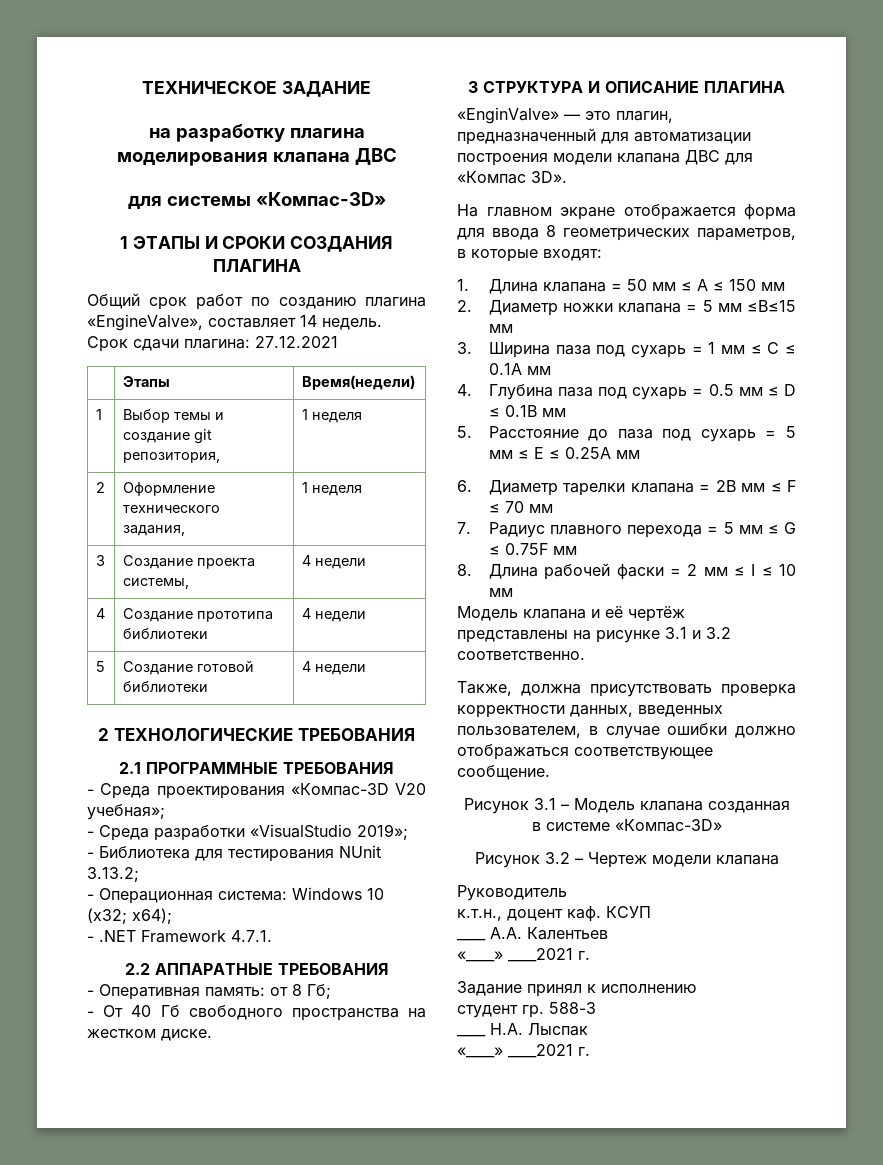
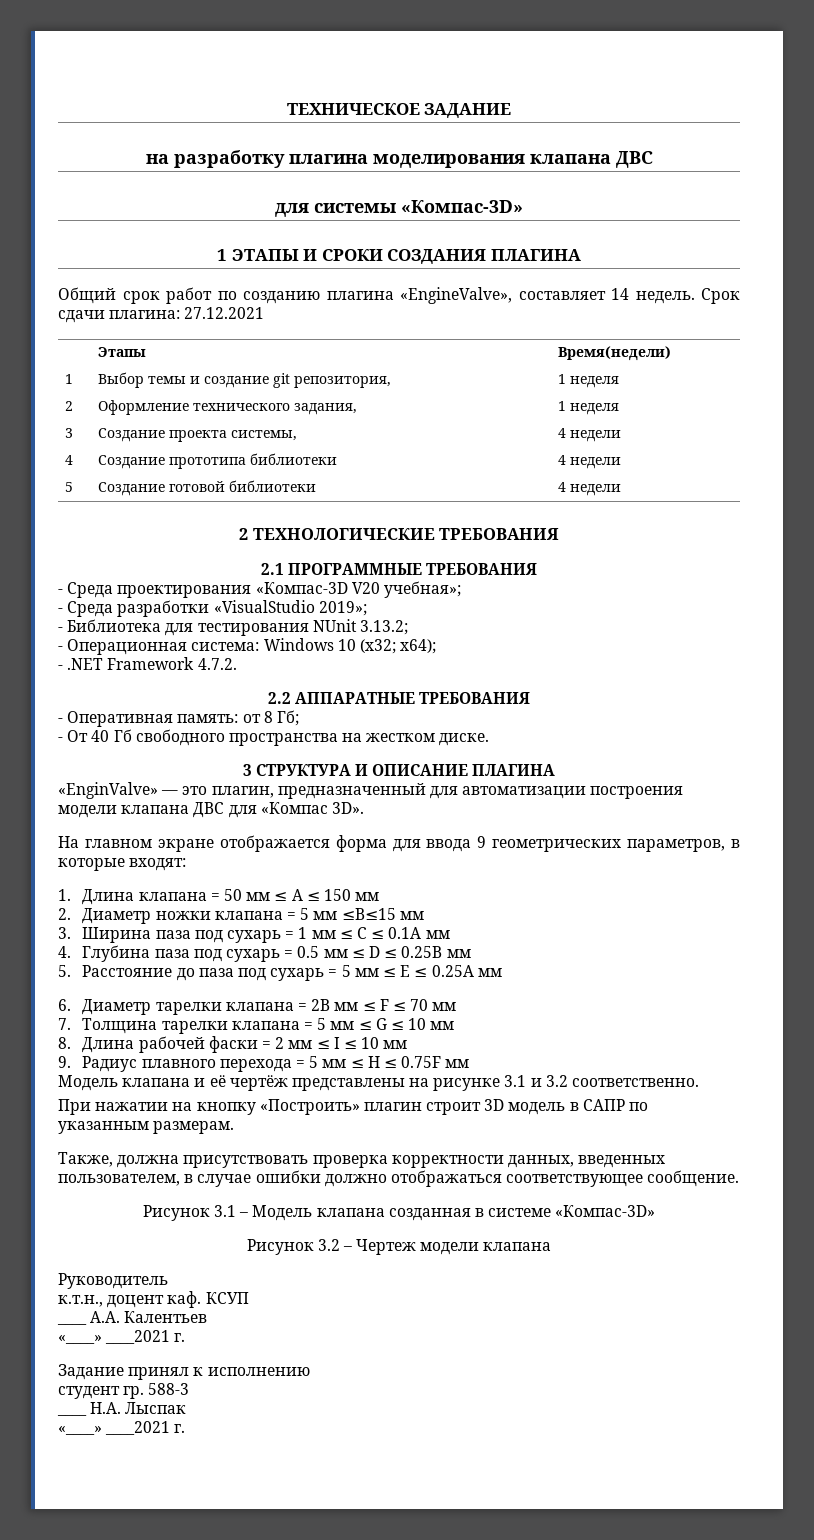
- - .NET Framework 4.7.1.
+ - .NET Framework 4.7.2.
- На главном экране отображается форма для ввода 8 геометрических параметров, в которые входят:
+ На главном экране отображается форма для ввода 9 геометрических параметров, в которые входят:
- 4. Глубина паза под сухарь = 0.5 мм ≤ D ≤ 0.1B мм
+ 4. Глубина паза под сухарь = 0.5 мм ≤ D ≤ 0.25B мм
- 7. Радиус плавного перехода = 5 мм ≤ G ≤ 0.75F мм
+ 7. Толщина тарелки клапана = 5 мм ≤ G ≤ 10 мм
+ 9. Радиус плавного перехода = 5 мм ≤ H ≤ 0.75F мм
+ При нажатии на кнопку «Построить» плагин строит 3D модель в САПР по указанным размерам.

